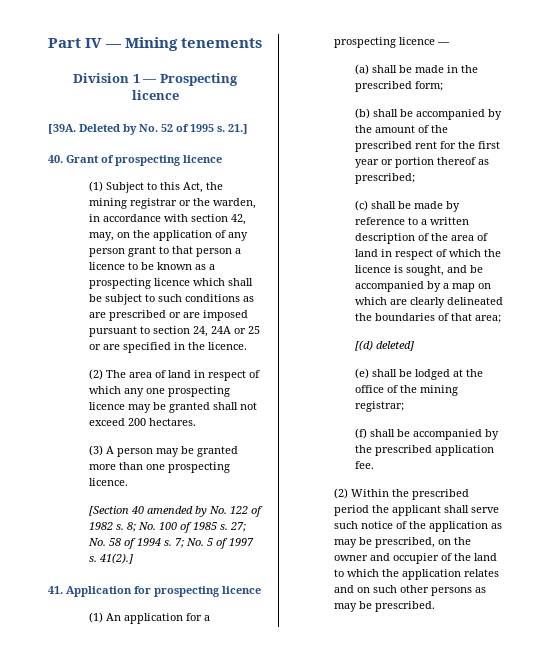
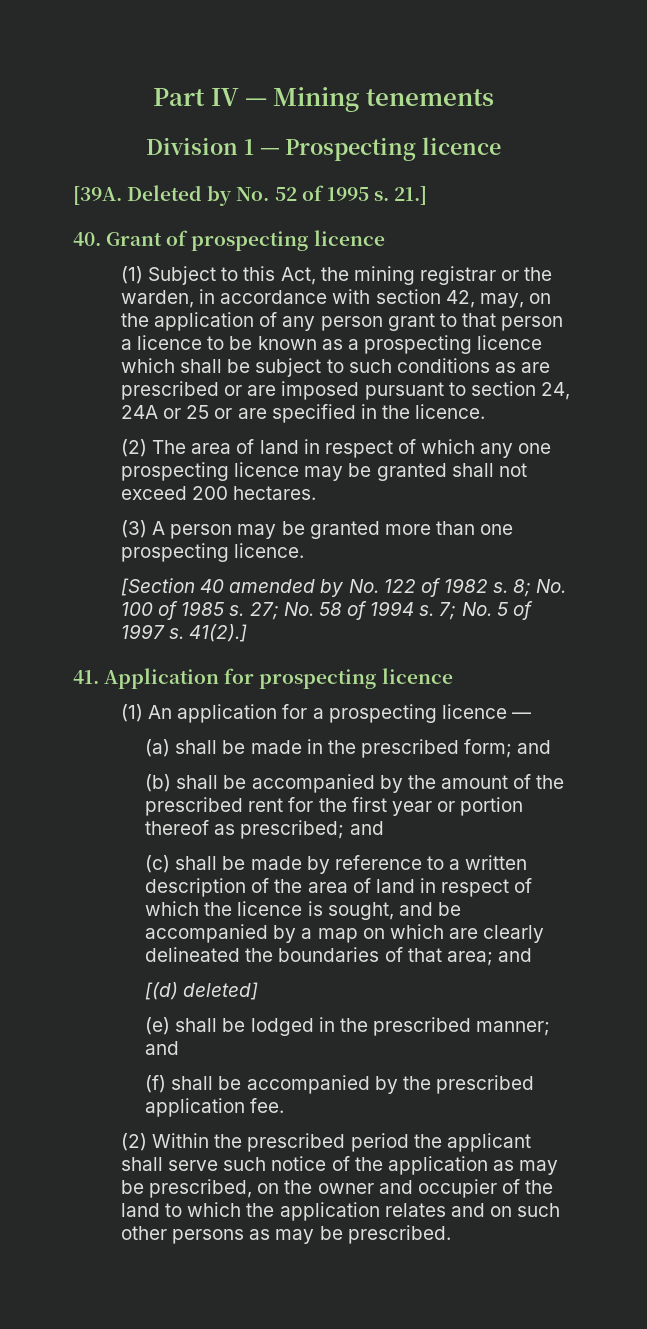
- (a) shall be made in the prescribed form;
+ (a) shall be made in the prescribed form; and
- (b) shall be accompanied by the amount of the prescribed rent for the first year or portion thereof as prescribed;
+ (b) shall be accompanied by the amount of the prescribed rent for the first year or portion thereof as prescribed; and
- (c) shall be made by reference to a written description of the area of land in respect of which the licence is sought, and be accompanied by a map on which are clearly delineated the boundaries of that area;
+ (c) shall be made by reference to a written description of the area of land in respect of which the licence is sought, and be accompanied by a map on which are clearly delineated the boundaries of that area; and
- (e) shall be lodged at the office of the mining registrar;
+ (e) shall be lodged in the prescribed manner; and

